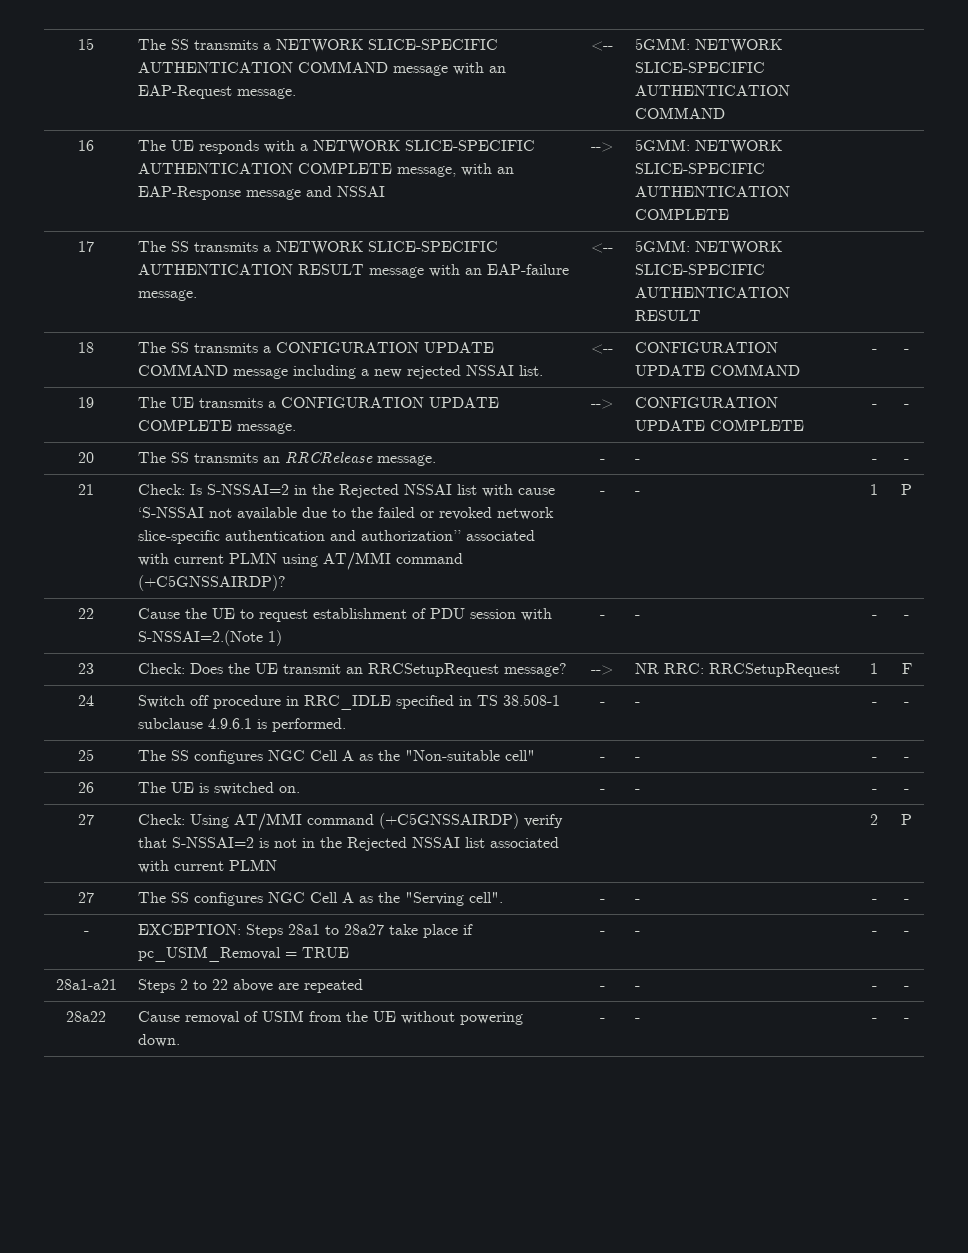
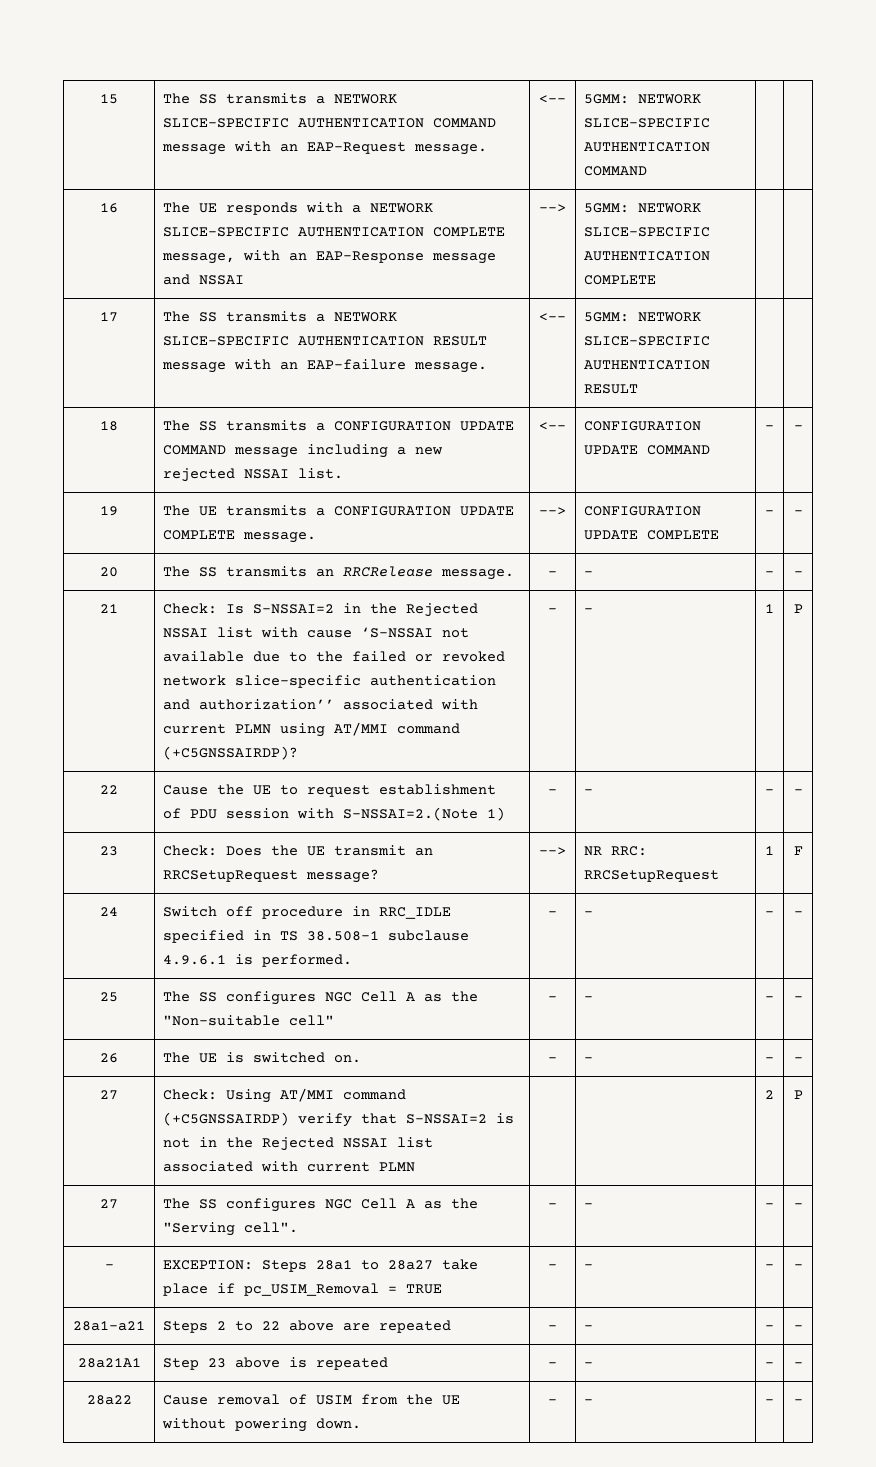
+ 28a21A1 | Step 23 above is repeated | - | - | - | -

